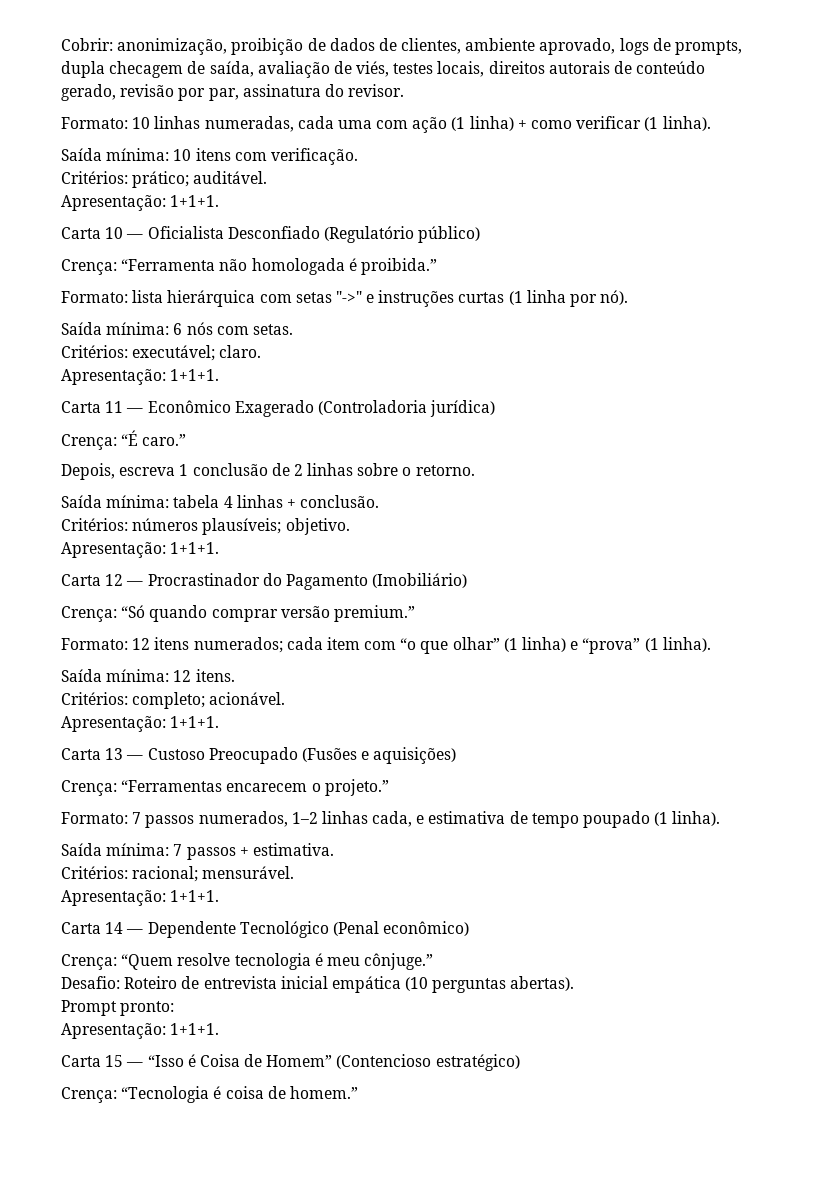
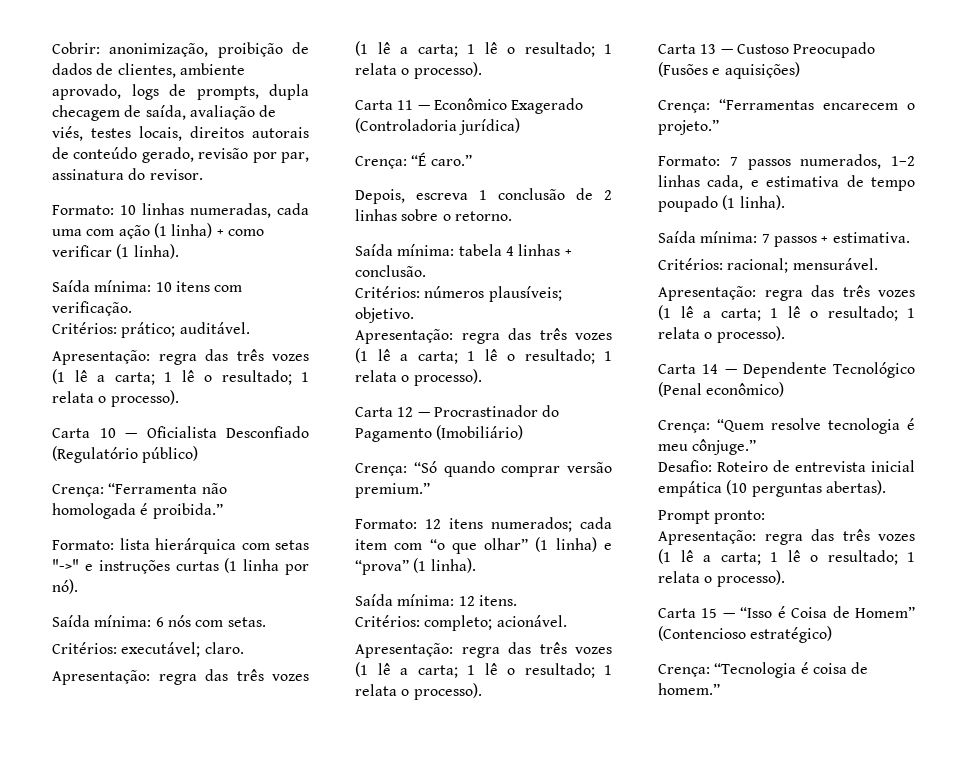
  Critérios: prático; auditável.
- Apresentação: 1+1+1.
+ Apresentação: regra das três vozes (1 lê a carta; 1 lê o resultado; 1 relata o processo).
  Critérios: executável; claro.
- Apresentação: 1+1+1.
+ Apresentação: regra das três vozes (1 lê a carta; 1 lê o resultado; 1 relata o processo).
  Critérios: números plausíveis; objetivo.
- Apresentação: 1+1+1.
+ Apresentação: regra das três vozes (1 lê a carta; 1 lê o resultado; 1 relata o processo).
  Critérios: completo; acionável.
- Apresentação: 1+1+1.
+ Apresentação: regra das três vozes (1 lê a carta; 1 lê o resultado; 1 relata o processo).
  Critérios: racional; mensurável.
- Apresentação: 1+1+1.
+ Apresentação: regra das três vozes (1 lê a carta; 1 lê o resultado; 1 relata o processo).
  Prompt pronto:
- Apresentação: 1+1+1.
+ Apresentação: regra das três vozes (1 lê a carta; 1 lê o resultado; 1 relata o processo).

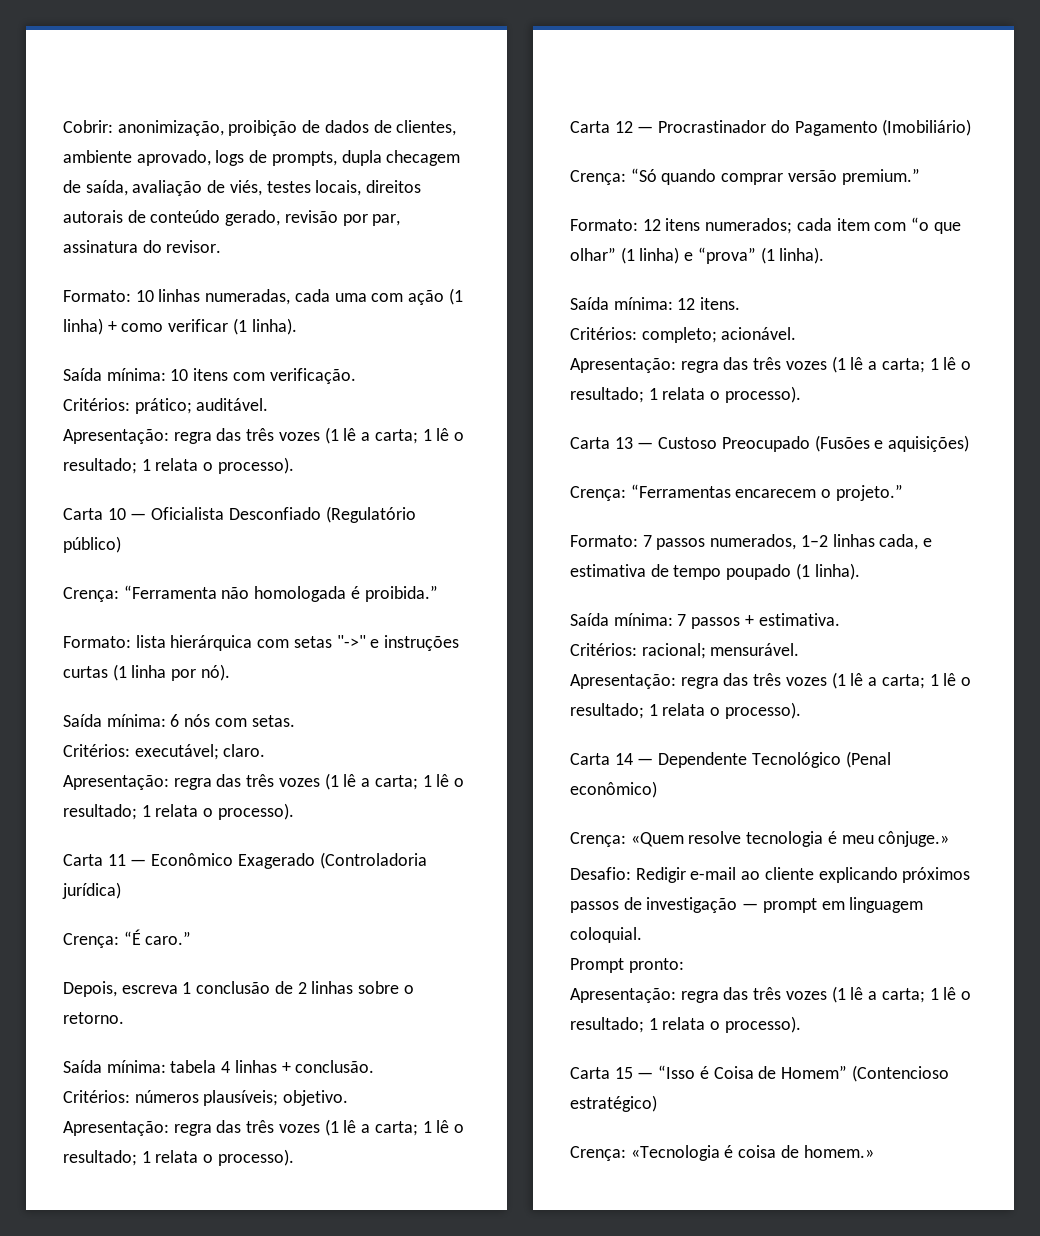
- Crença: “Quem resolve tecnologia é meu cônjuge.”
+ Crença: «Quem resolve tecnologia é meu cônjuge.»
- Desafio: Roteiro de entrevista inicial empática (10 perguntas abertas).
+ Desafio: Redigir e-mail ao cliente explicando próximos passos de investigação — prompt em linguagem coloquial.
- Crença: “Tecnologia é coisa de homem.”
+ Crença: «Tecnologia é coisa de homem.»

